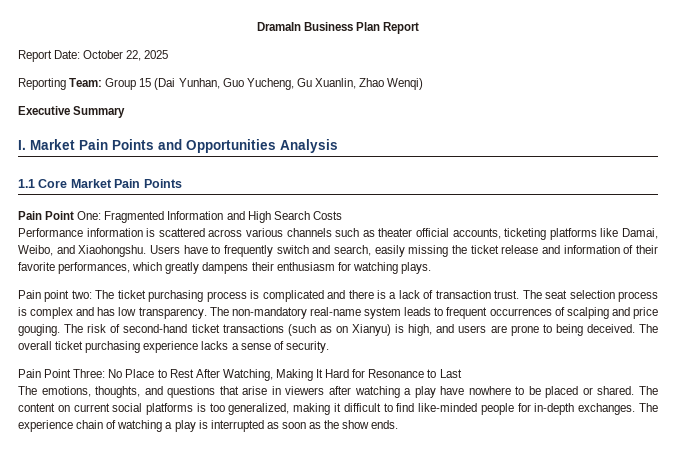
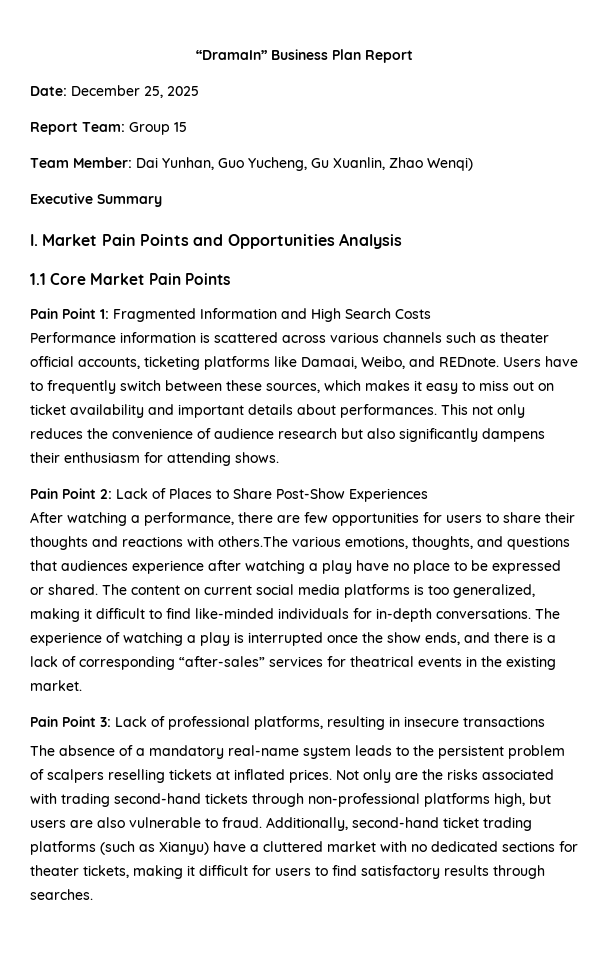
- DramaIn Business Plan Report
+ “DramaIn” Business Plan Report
- Report Date: October 22, 2025
+ Date: December 25, 2025
- Reporting Team: Group 15 (Dai Yunhan, Guo Yucheng, Gu Xuanlin, Zhao Wenqi)
+ Report Team: Group 15
+ Team Member: Dai Yunhan, Guo Yucheng, Gu Xuanlin, Zhao Wenqi)
- Pain Point One: Fragmented Information and High Search Costs
+ Pain Point 1: Fragmented Information and High Search Costs
- Performance information is scattered across various channels such as theater official accounts, ticketing platforms like Damai, Weibo, and Xiaohongshu.
+ Performance information is scattered across various channels such as theater official accounts, ticketing platforms like Damaai, Weibo, and REDnote.
- Users have to frequently switch and search, easily missing the ticket release and information of their favorite performances, which greatly dampens their enthusiasm for watching plays.
- Pain point two: The ticket purchasing process is complicated and there is a lack of transaction trust. The seat selection process is complex and has low transparency. The non-mandatory real-name system leads to frequent occurrences of scalping and price gouging. The risk of second-hand ticket transactions (such as on Xianyu) is high, and users are prone to being deceived. The overall ticket purchasing experience lacks a sense of security.
- Pain Point Three: No Place to Rest After Watching, Making It Hard for Resonance to Last
- The emotions, thoughts, and questions that arise in viewers after watching a play have nowhere to be placed or shared.
+ Users have to frequently switch between these sources, which makes it easy to miss out on ticket availability and important details about performances. This not only reduces the convenience of audience research but also significantly dampens their enthusiasm for attending shows.
+ Pain Point 2: Lack of Places to Share Post-Show Experiences
+ After watching a performance, there are few opportunities for users to share their thoughts and reactions with others.The various emotions, thoughts, and questions that audiences experience after watching a play have no place to be expressed or shared.
- The content on current social platforms is too generalized, making it difficult to find like-minded people for in-depth exchanges.
+ The content on current social media platforms is too generalized, making it difficult to find like-minded individuals for in-depth conversations.
- The experience chain of watching a play is interrupted as soon as the show ends.
+ The experience of watching a play is interrupted once the show ends, and there is a lack of corresponding “after-sales” services for theatrical events in the existing market.
+ Pain Point 3: Lack of professional platforms, resulting in insecure transactions
+ The absence of a mandatory real-name system leads to the persistent problem of scalpers reselling tickets at inflated prices. Not only are the risks associated with trading second-hand tickets through non-professional platforms high, but users are also vulnerable to fraud. Additionally, second-hand ticket trading platforms (such as Xianyu) have a cluttered market with no dedicated sections for theater tickets, making it difficult for users to find satisfactory results through searches.

